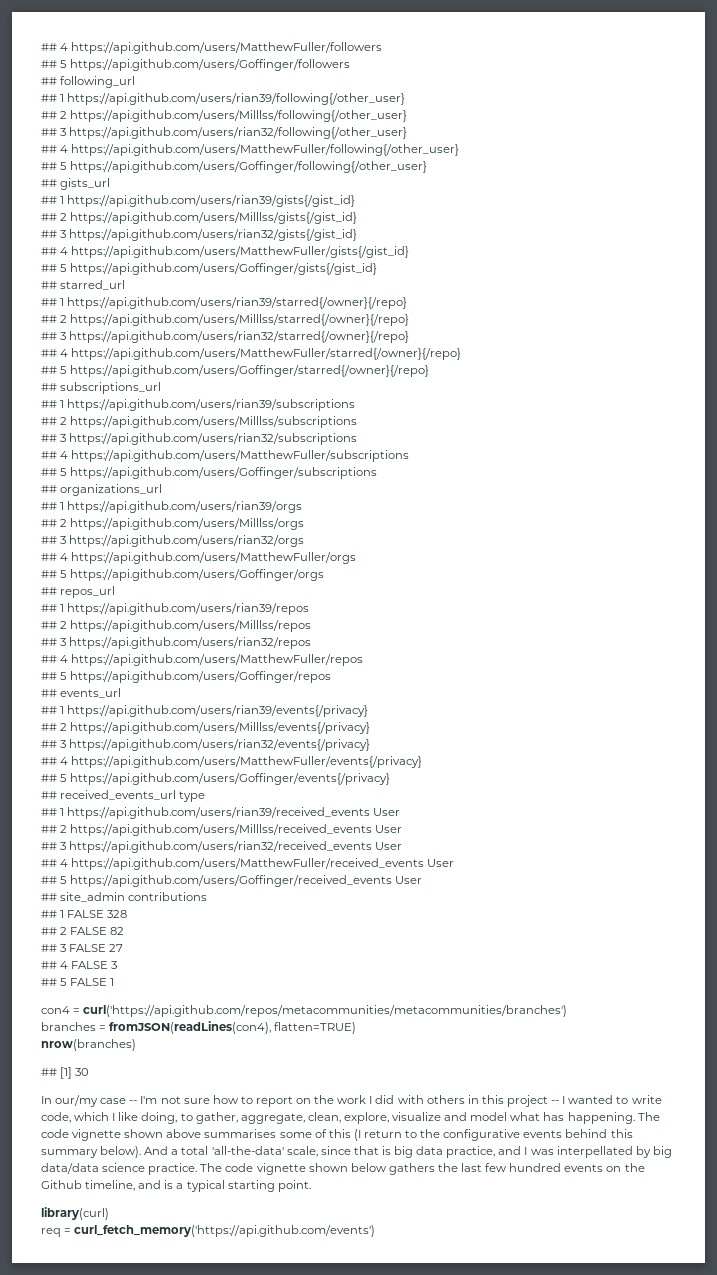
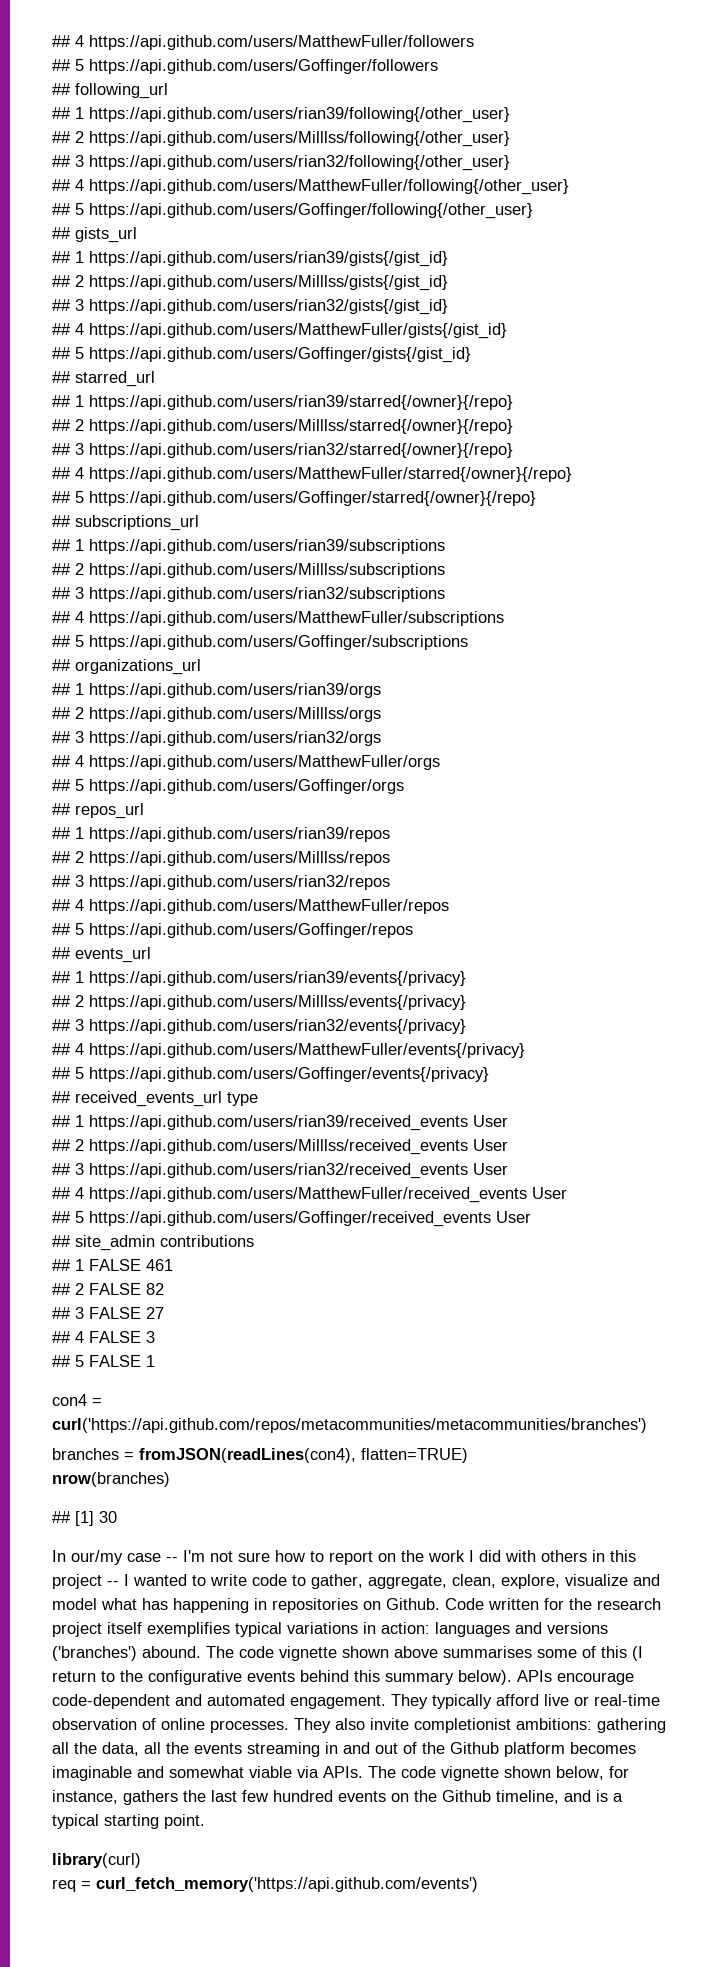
- ## 1 FALSE 328
+ ## 1 FALSE 461
- In our/my case -- I'm not sure how to report on the work I did with others in this project -- I wanted to write code, which I like doing, to gather, aggregate, clean, explore, visualize and model what has happening.
+ In our/my case -- I'm not sure how to report on the work I did with others in this project -- I wanted to write code to gather, aggregate, clean, explore, visualize and model what has happening in repositories on Github. Code written for the research project itself exemplifies typical variations in action: languages and versions ('branches') abound.
- And a total 'all-the-data' scale, since that is big data practice, and I was interpellated by big data/data science practice. The code vignette shown below gathers the last few hundred events on the Github timeline, and is a typical starting point.
+ APIs encourage code-dependent and automated engagement. They typically afford live or real-time observation of online processes. They also invite completionist ambitions: gathering all the data, all the events streaming in and out of the Github platform becomes imaginable and somewhat viable via APIs. The code vignette shown below, for instance, gathers the last few hundred events on the Github timeline, and is a typical starting point.

